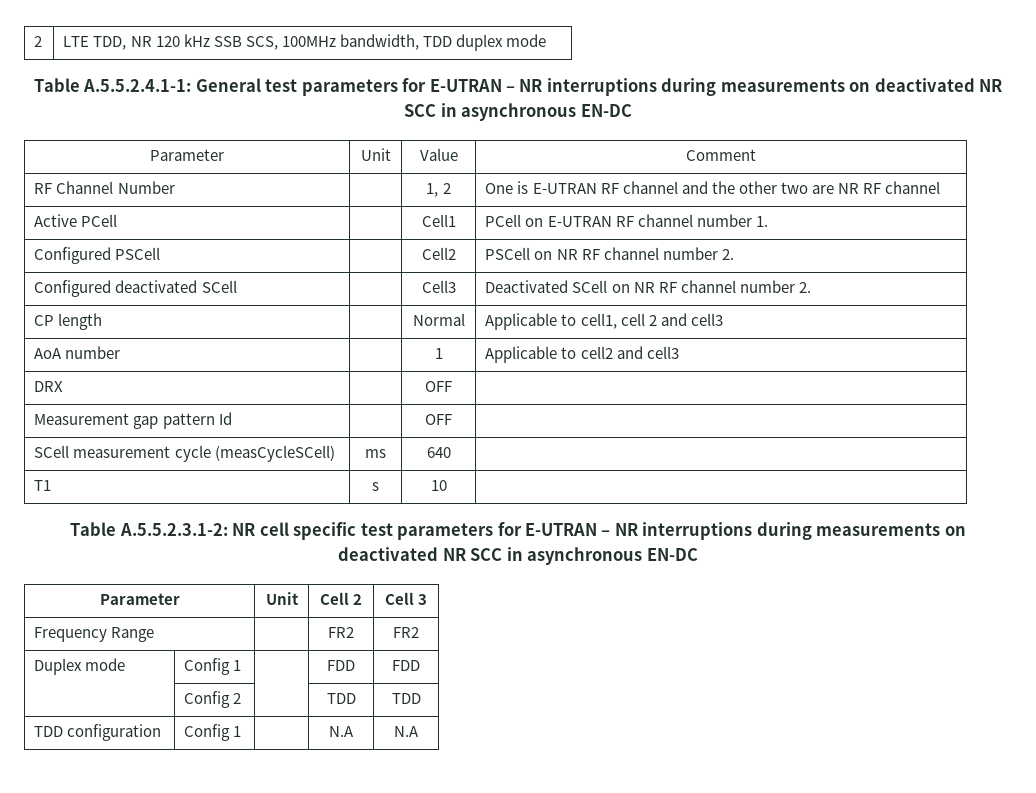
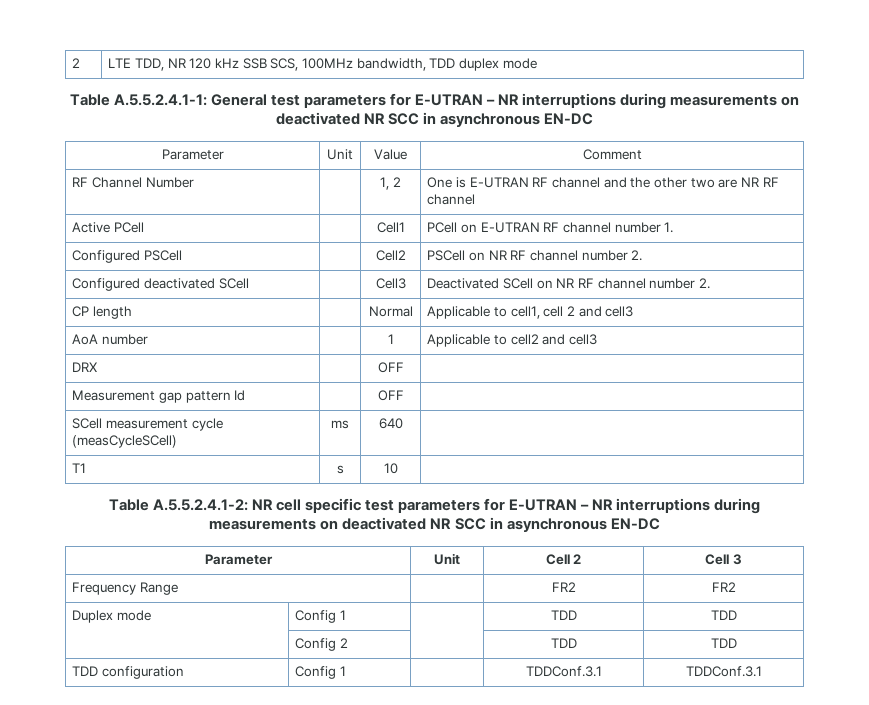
- Table A.5.5.2.3.1-2: NR cell specific test parameters for E-UTRAN – NR interruptions during measurements on deactivated NR SCC in asynchronous EN-DC
+ Table A.5.5.2.4.1-2: NR cell specific test parameters for E-UTRAN – NR interruptions during measurements on deactivated NR SCC in asynchronous EN-DC
- Duplex mode | Config 1 | | FDD | FDD
+ Duplex mode | Config 1 | | TDD | TDD
- TDD configuration | Config 1 | | N.A | N.A
+ TDD configuration | Config 1 | | TDDConf.3.1 | TDDConf.3.1

